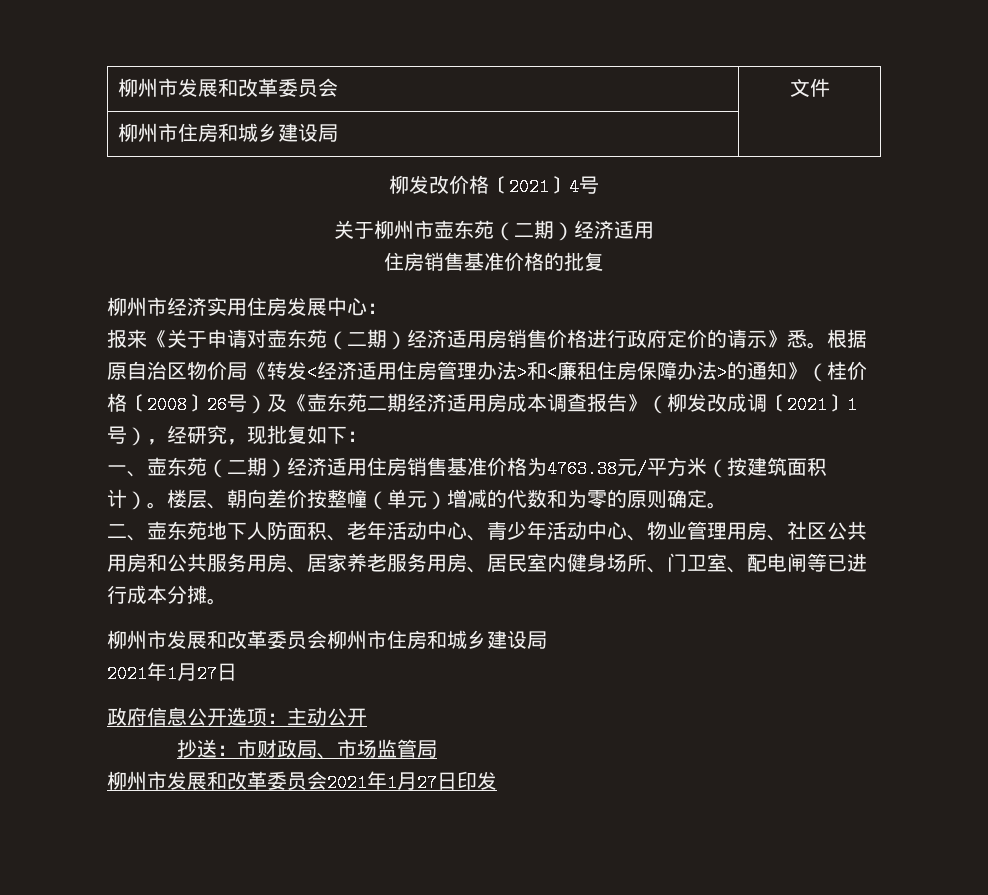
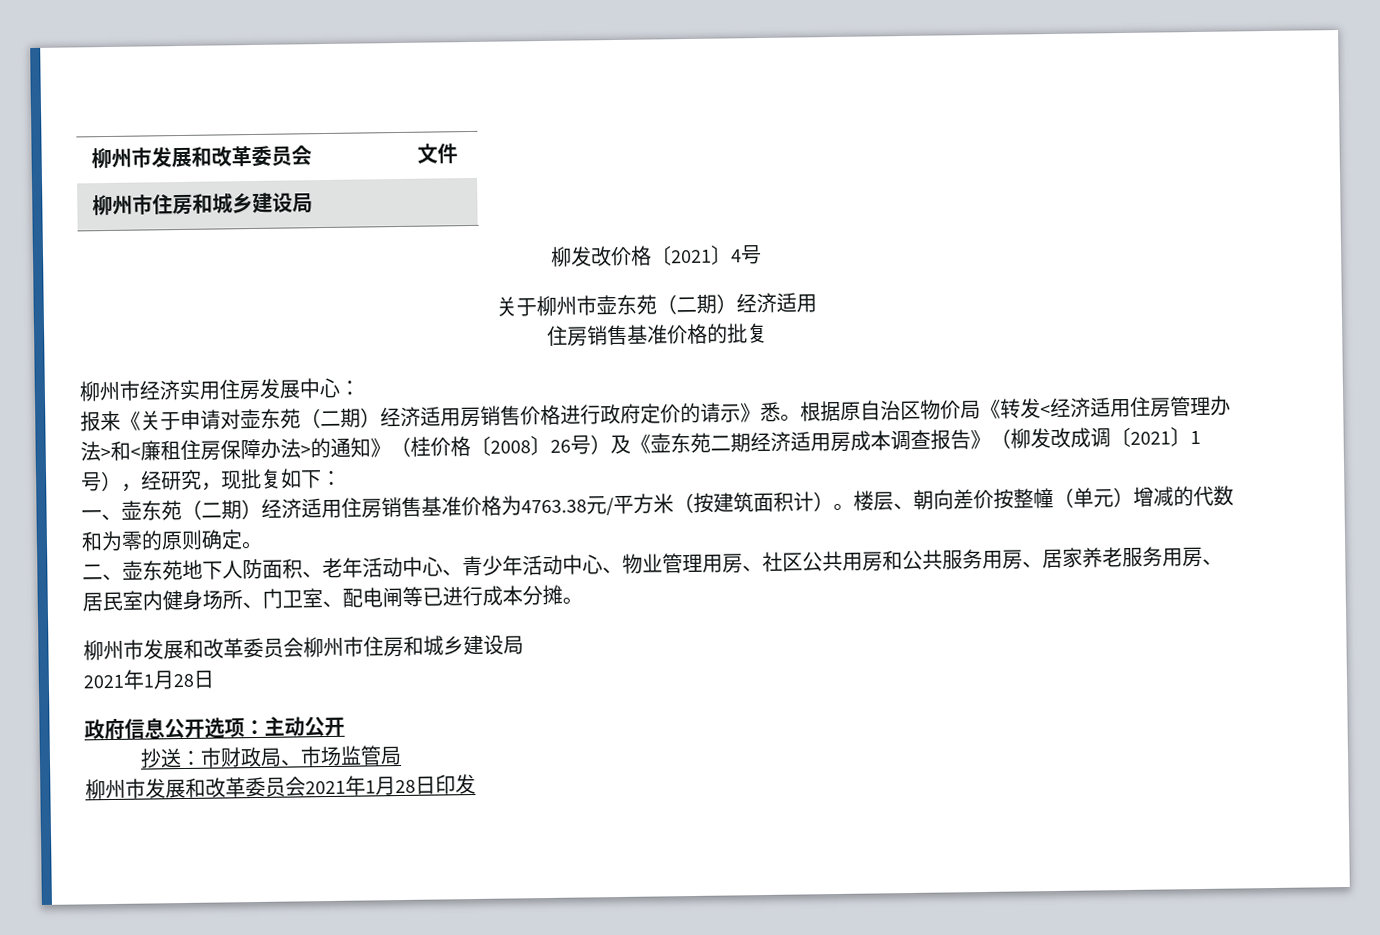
  柳州市发展和改革委员会柳州市住房和城乡建设局
- 2021年1月27日
+ 2021年1月28日
- 柳州市发展和改革委员会2021年1月27日印发
+ 柳州市发展和改革委员会2021年1月28日印发

